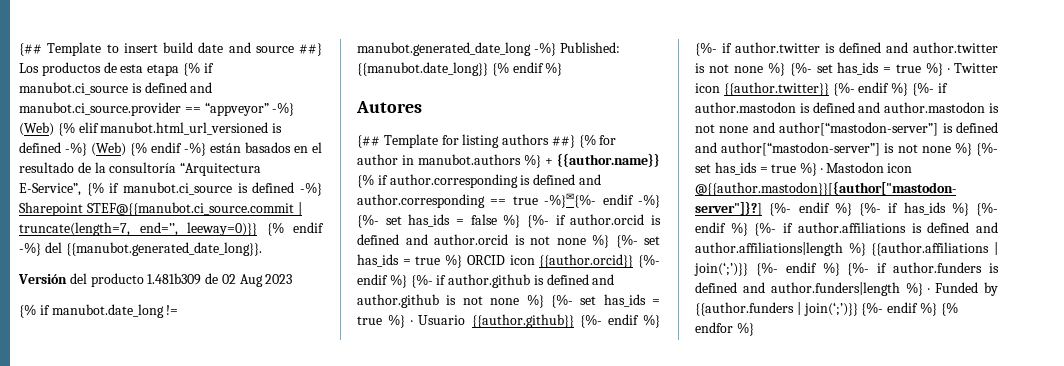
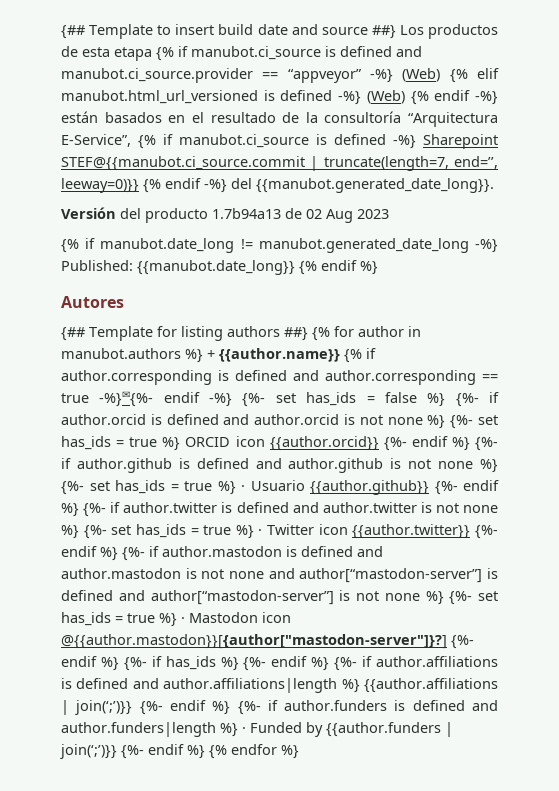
- Versión del producto 1.481b309 de 02 Aug 2023
+ Versión del producto 1.7b94a13 de 02 Aug 2023

